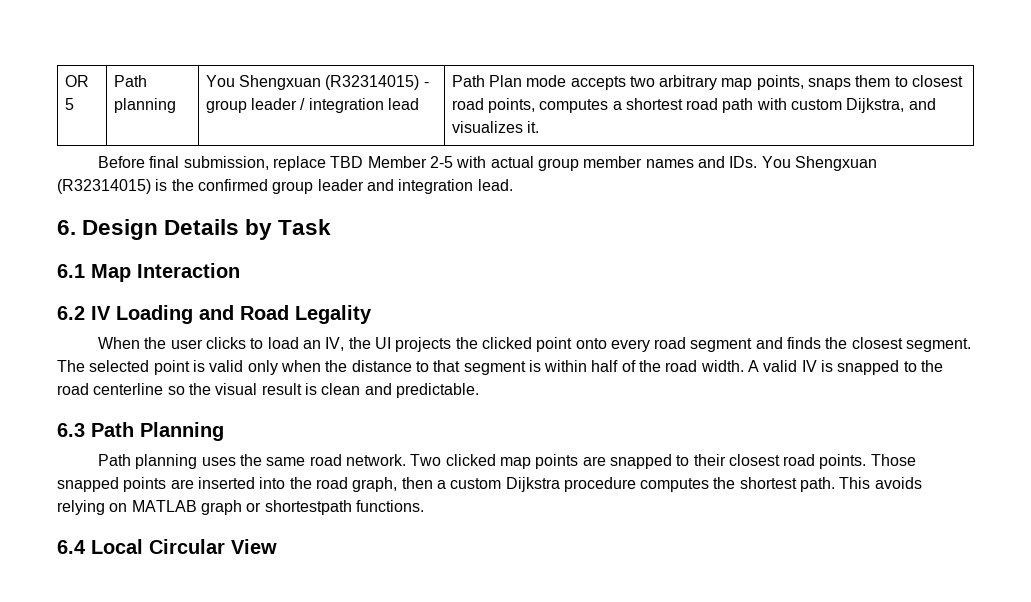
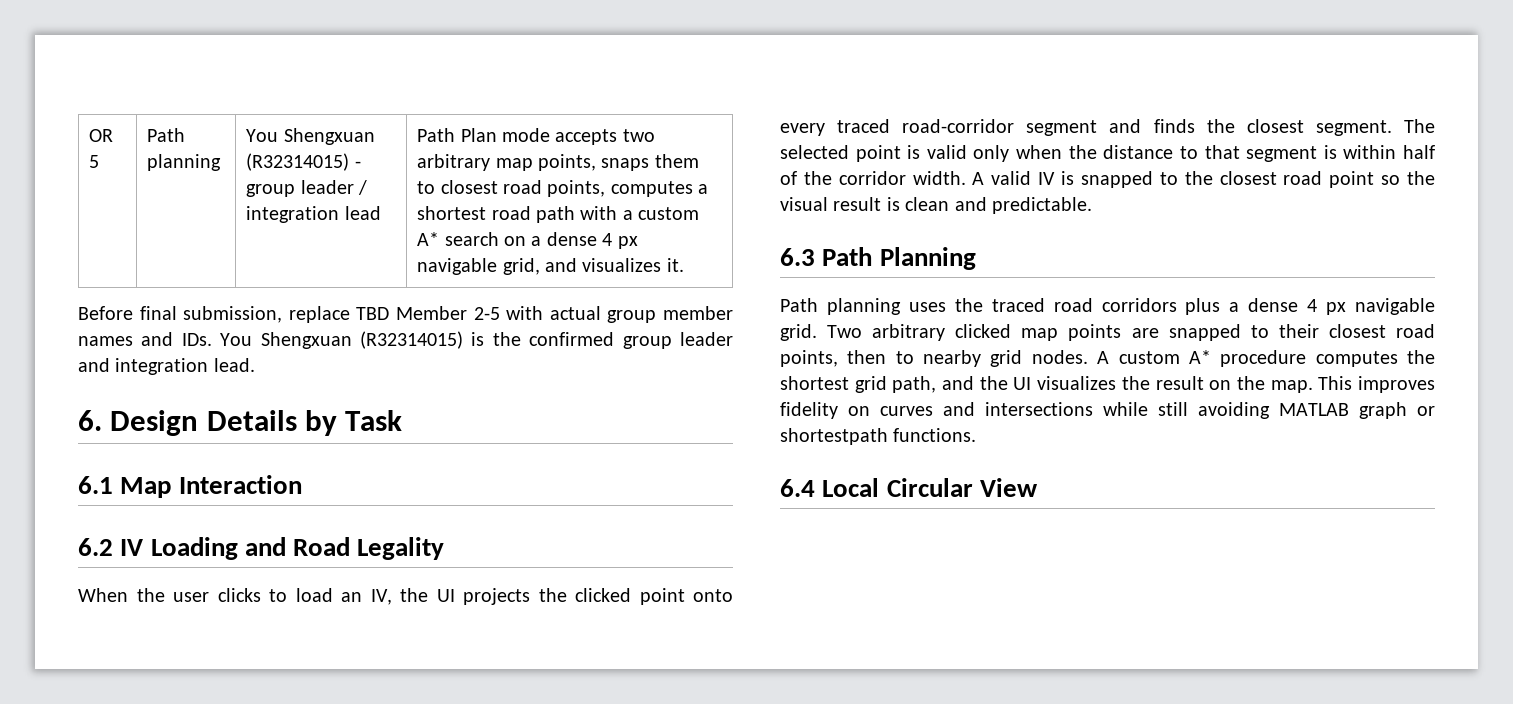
- Path Plan mode accepts two arbitrary map points, snaps them to closest road points, computes a shortest road path with custom Dijkstra, and visualizes it.
+ Path Plan mode accepts two arbitrary map points, snaps them to closest road points, computes a shortest road path with a custom A* search on a dense 4 px navigable grid, and visualizes it.
- When the user clicks to load an IV, the UI projects the clicked point onto every road segment and finds the closest segment.
+ When the user clicks to load an IV, the UI projects the clicked point onto every traced road-corridor segment and finds the closest segment.
- The selected point is valid only when the distance to that segment is within half of the road width.
+ The selected point is valid only when the distance to that segment is within half of the corridor width.
- A valid IV is snapped to the road centerline so the visual result is clean and predictable.
+ A valid IV is snapped to the closest road point so the visual result is clean and predictable.
- Path planning uses the same road network. Two clicked map points are snapped to their closest road points. Those snapped points are inserted into the road graph, then a custom Dijkstra procedure computes the shortest path. This avoids relying on MATLAB graph or shortestpath functions.
+ Path planning uses the traced road corridors plus a dense 4 px navigable grid. Two arbitrary clicked map points are snapped to their closest road points, then to nearby grid nodes. A custom A* procedure computes the shortest grid path, and the UI visualizes the result on the map. This improves fidelity on curves and intersections while still avoiding MATLAB graph or shortestpath functions.

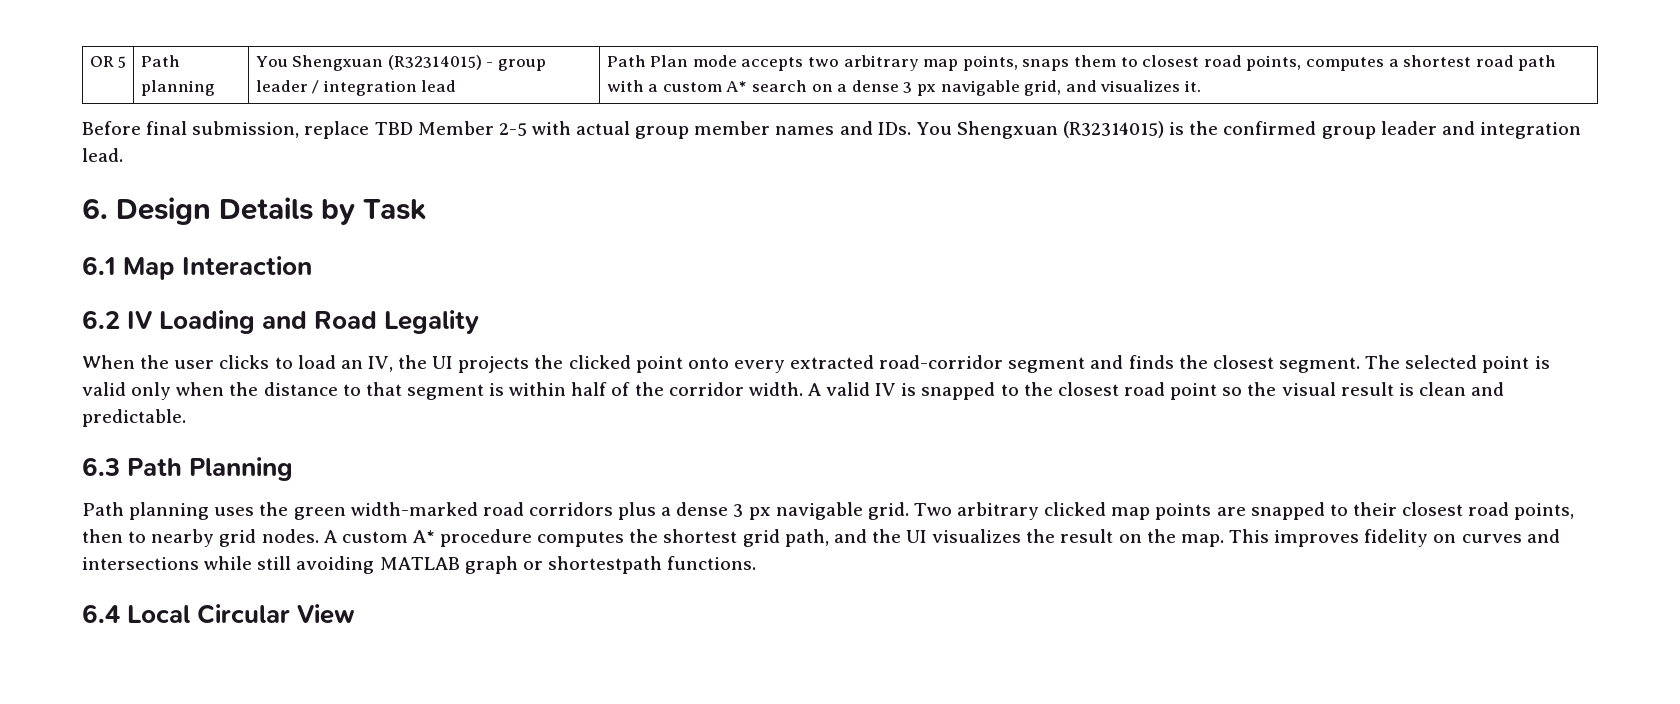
- Path Plan mode accepts two arbitrary map points, snaps them to closest road points, computes a shortest road path with a custom A* search on a dense 4 px navigable grid, and visualizes it.
+ Path Plan mode accepts two arbitrary map points, snaps them to closest road points, computes a shortest road path with a custom A* search on a dense 3 px navigable grid, and visualizes it.
- When the user clicks to load an IV, the UI projects the clicked point onto every traced road-corridor segment and finds the closest segment.
+ When the user clicks to load an IV, the UI projects the clicked point onto every extracted road-corridor segment and finds the closest segment.
- Path planning uses the traced road corridors plus a dense 4 px navigable grid.
+ Path planning uses the green width-marked road corridors plus a dense 3 px navigable grid.

